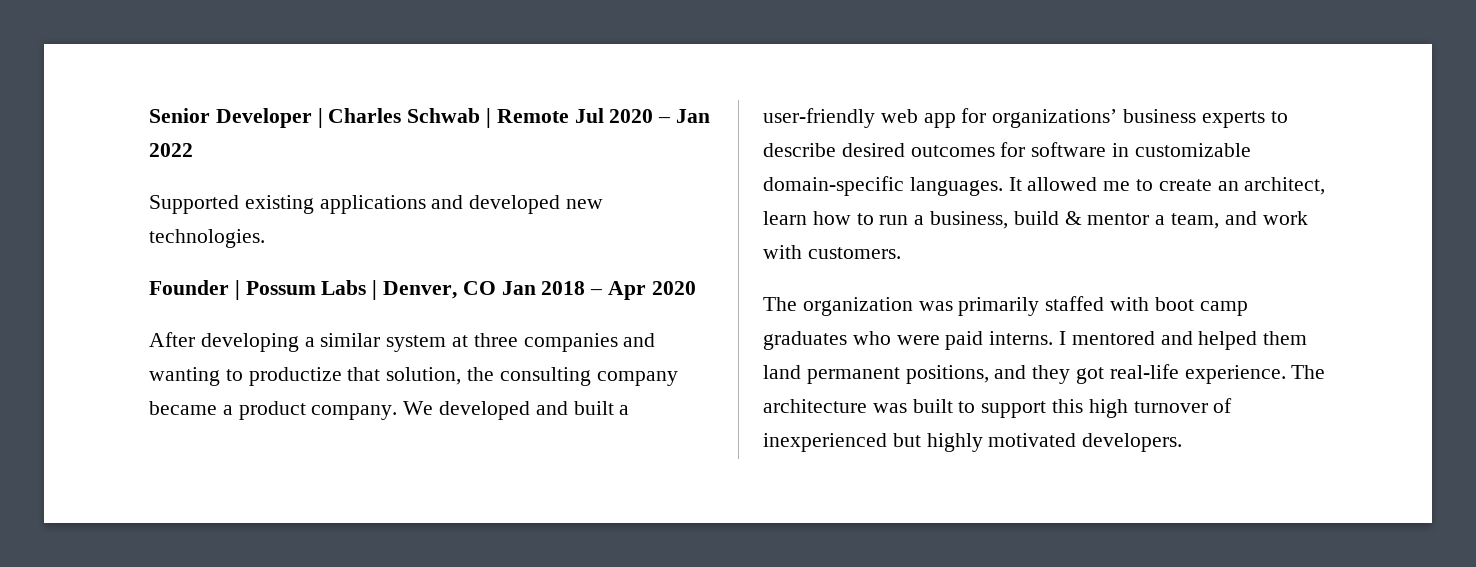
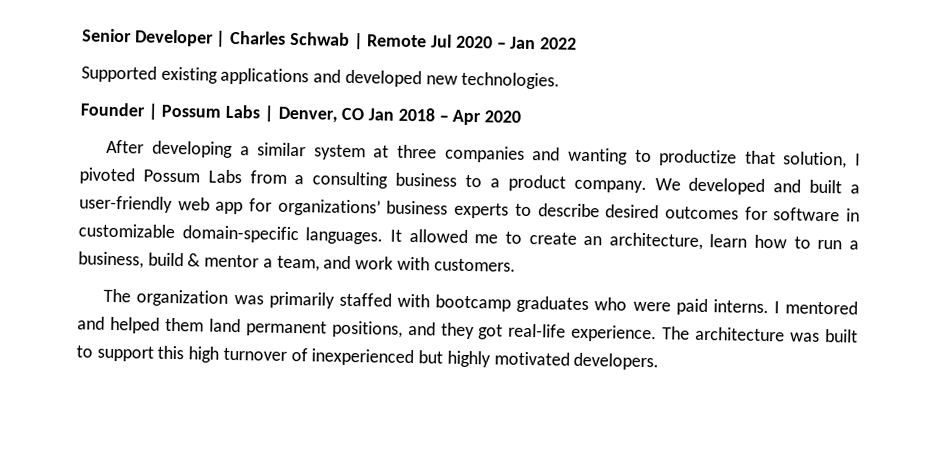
- After developing a similar system at three companies and wanting to productize that solution, the consulting company became a product company.
+ After developing a similar system at three companies and wanting to productize that solution, I pivoted Possum Labs from a consulting business to a product company.
- It allowed me to create an architect, learn how to run a business, build & mentor a team, and work with customers.
+ It allowed me to create an architecture, learn how to run a business, build & mentor a team, and work with customers.
- The organization was primarily staffed with boot camp graduates who were paid interns.
+ The organization was primarily staffed with bootcamp graduates who were paid interns.

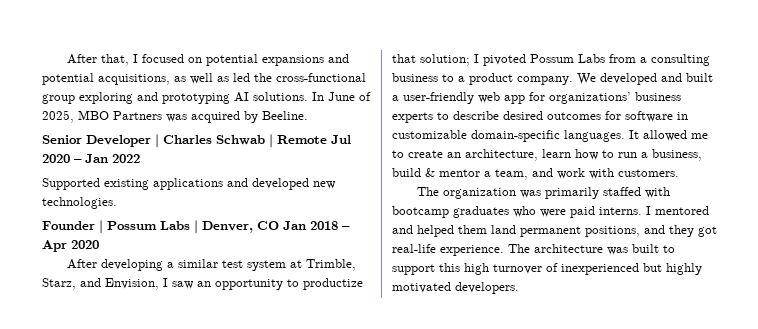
+ After that, I focused on potential expansions and potential acquisitions, as well as led the cross-functional group exploring and prototyping AI solutions. In June of 2025, MBO Partners was acquired by Beeline.
- After developing a similar system at three companies and wanting to productize that solution, I pivoted Possum Labs from a consulting business to a product company.
+ After developing a similar test system at Trimble, Starz, and Envision, I saw an opportunity to productize that solution; I pivoted Possum Labs from a consulting business to a product company.

